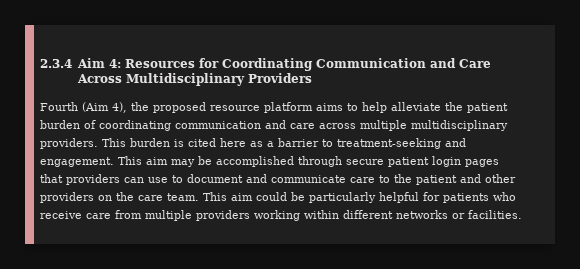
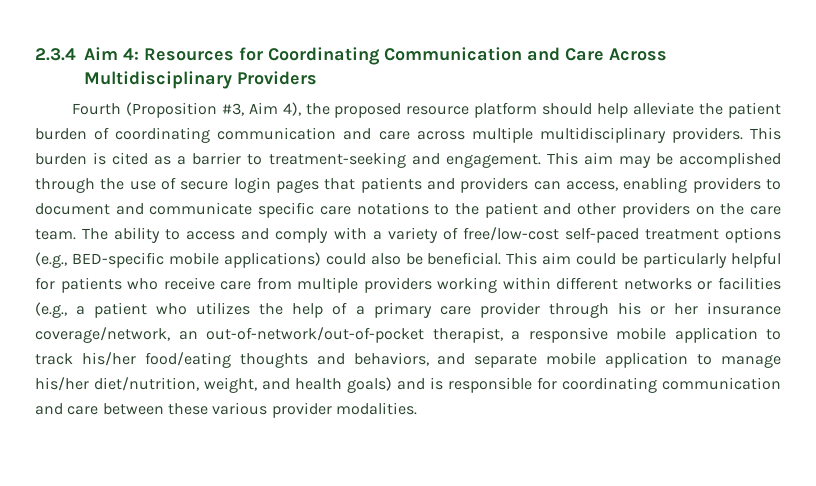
- Fourth (Aim 4), the proposed resource platform aims to help alleviate the patient burden of coordinating communication and care across multiple multidisciplinary providers.
+ Fourth (Proposition #3, Aim 4), the proposed resource platform should help alleviate the patient burden of coordinating communication and care across multiple multidisciplinary providers.
- This burden is cited here as a barrier to treatment-seeking and engagement.
+ This burden is cited as a barrier to treatment-seeking and engagement.
- This aim may be accomplished through secure patient login pages that providers can use to document and communicate care to the patient and other providers on the care team.
+ This aim may be accomplished through the use of secure login pages that patients and providers can access, enabling providers to document and communicate specific care notations to the patient and other providers on the care team.
+ The ability to access and comply with a variety of free/low-cost self-paced treatment options (e.g., BED-specific mobile applications) could also be beneficial.
- This aim could be particularly helpful for patients who receive care from multiple providers working within different networks or facilities.
+ This aim could be particularly helpful for patients who receive care from multiple providers working within different networks or facilities (e.g., a patient who utilizes the help of a primary care provider through his or her insurance coverage/network, an out-of-network/out-of-pocket therapist, a responsive mobile application to track his/her food/eating thoughts and behaviors, and separate mobile application to manage his/her diet/nutrition, weight, and health goals) and is responsible for coordinating communication and care between these various provider modalities.

